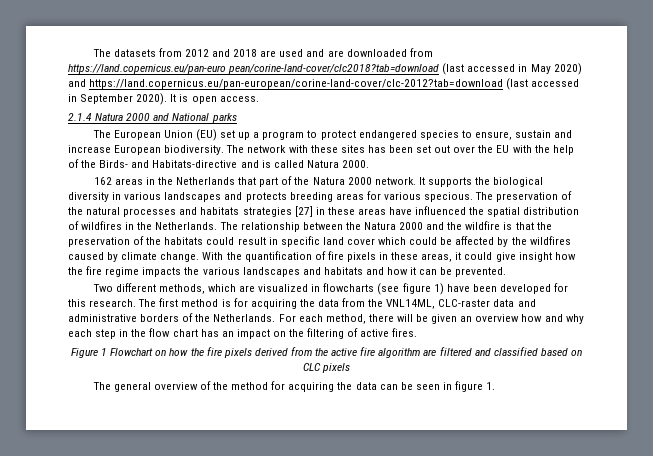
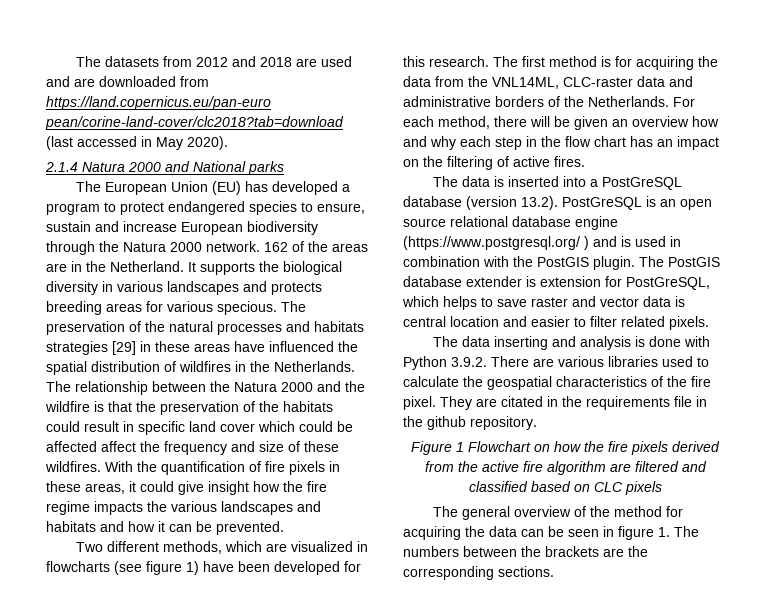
- The datasets from 2012 and 2018 are used and are downloaded from https://land.copernicus.eu/pan-euro pean/corine-land-cover/clc2018?tab=download (last accessed in May 2020) and https://land.copernicus.eu/pan-european/corine-land-cover/clc-2012?tab=download (last accessed in September 2020). It is open access.
+ The datasets from 2012 and 2018 are used and are downloaded from https://land.copernicus.eu/pan-euro pean/corine-land-cover/clc2018?tab=download (last accessed in May 2020).
- The European Union (EU) set up a program to protect endangered species to ensure, sustain and increase European biodiversity. The network with these sites has been set out over the EU with the help of the Birds- and Habitats-directive and is called Natura 2000.
- 162 areas in the Netherlands that part of the Natura 2000 network.
+ The European Union (EU) has developed a program to protect endangered species to ensure, sustain and increase European biodiversity through the Natura 2000 network. 162 of the areas are in the Netherland.
- The preservation of the natural processes and habitats strategies [27] in these areas have influenced the spatial distribution of wildfires in the Netherlands.
+ The preservation of the natural processes and habitats strategies [29] in these areas have influenced the spatial distribution of wildfires in the Netherlands.
- The relationship between the Natura 2000 and the wildfire is that the preservation of the habitats could result in specific land cover which could be affected by the wildfires caused by climate change.
+ The relationship between the Natura 2000 and the wildfire is that the preservation of the habitats could result in specific land cover which could be affected affect the frequency and size of these wildfires.
+ The data is inserted into a PostGreSQL database (version 13.2). PostGreSQL is an open source relational database engine (https://www.postgresql.org/ ) and is used in combination with the PostGIS plugin. The PostGIS database extender is extension for PostGreSQL, which helps to save raster and vector data is central location and easier to filter related pixels.
+ The data inserting and analysis is done with Python 3.9.2. There are various libraries used to calculate the geospatial characteristics of the fire pixel. They are citated in the requirements file in the github repository.
- The general overview of the method for acquiring the data can be seen in figure 1.
+ The general overview of the method for acquiring the data can be seen in figure 1. The numbers between the brackets are the corresponding sections.

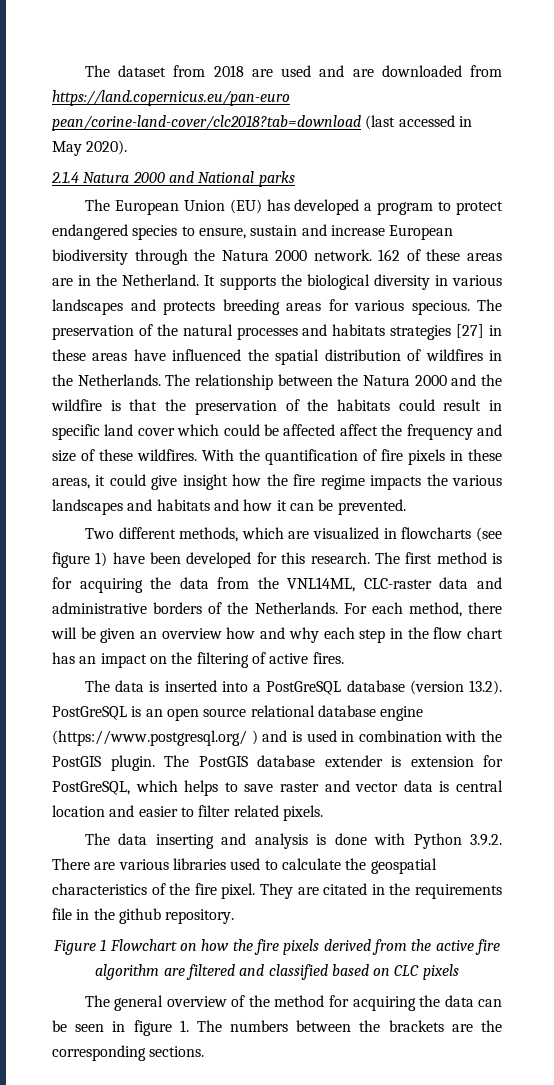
- The datasets from 2012 and 2018 are used and are downloaded from https://land.copernicus.eu/pan-euro pean/corine-land-cover/clc2018?tab=download (last accessed in May 2020).
+ The dataset from 2018 are used and are downloaded from https://land.copernicus.eu/pan-euro pean/corine-land-cover/clc2018?tab=download (last accessed in May 2020).
- 162 of the areas are in the Netherland.
+ 162 of these areas are in the Netherland.
- The preservation of the natural processes and habitats strategies [29] in these areas have influenced the spatial distribution of wildfires in the Netherlands.
+ The preservation of the natural processes and habitats strategies [27] in these areas have influenced the spatial distribution of wildfires in the Netherlands.

